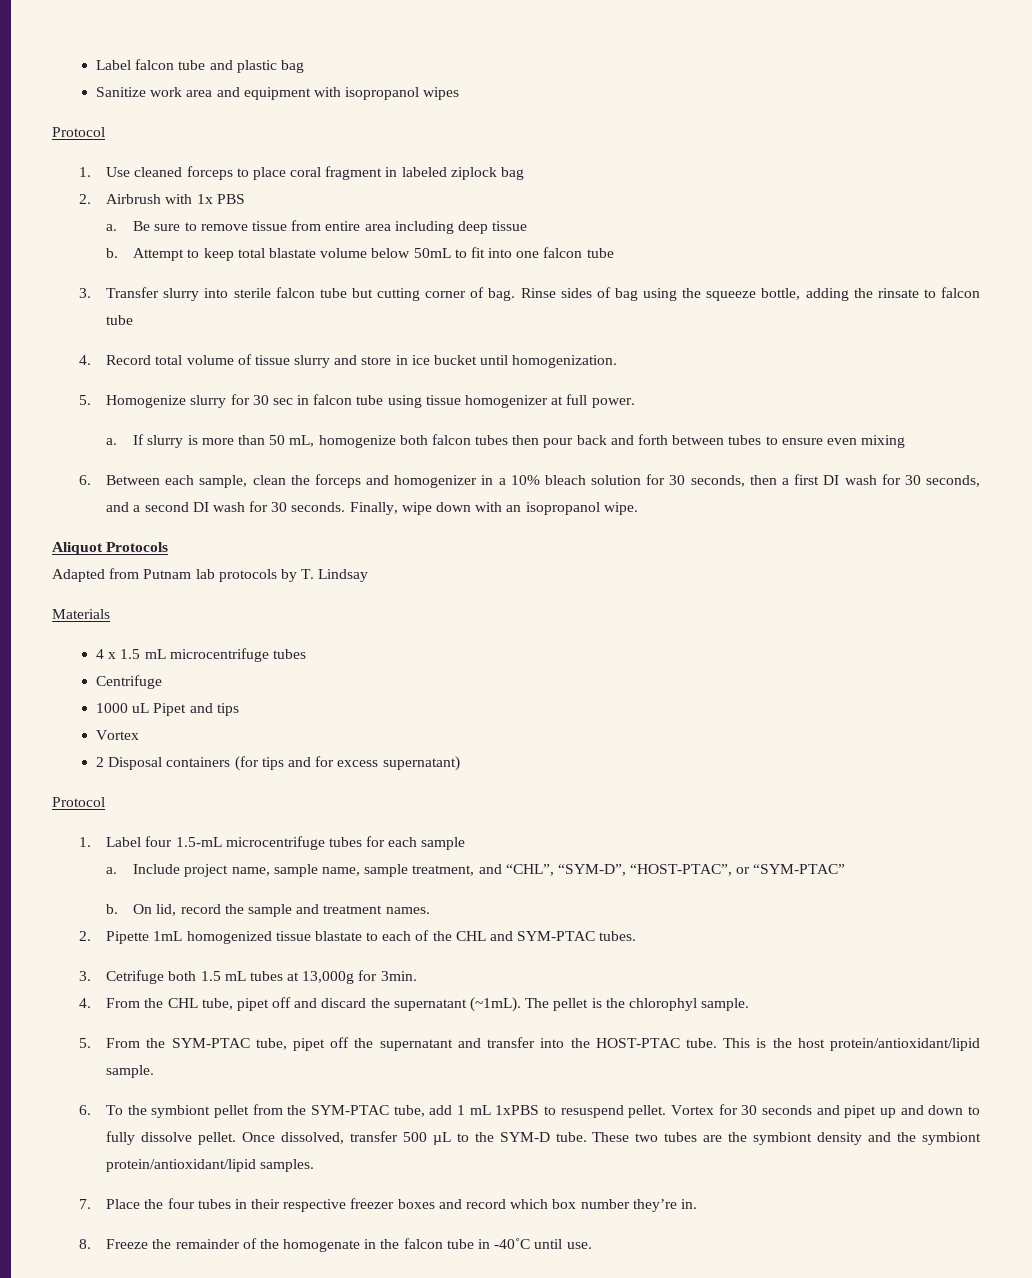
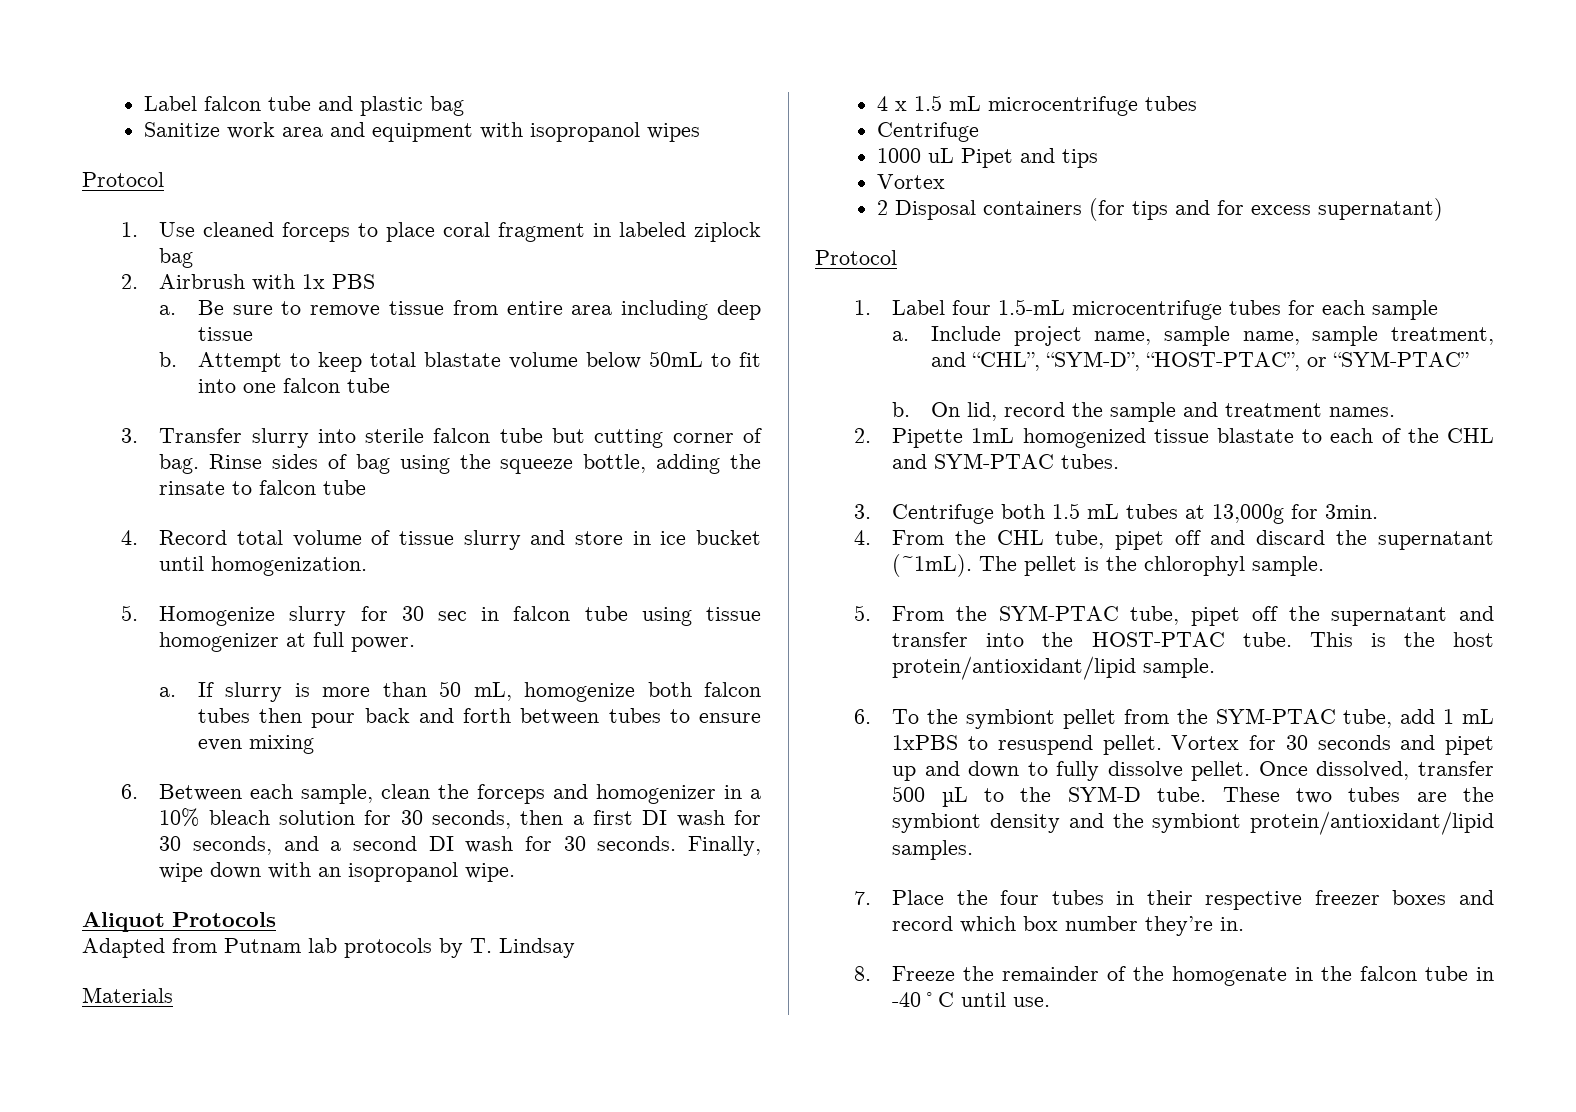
- 3. Cetrifuge both 1.5 mL tubes at 13,000g for 3min.
+ 3. Centrifuge both 1.5 mL tubes at 13,000g for 3min.

